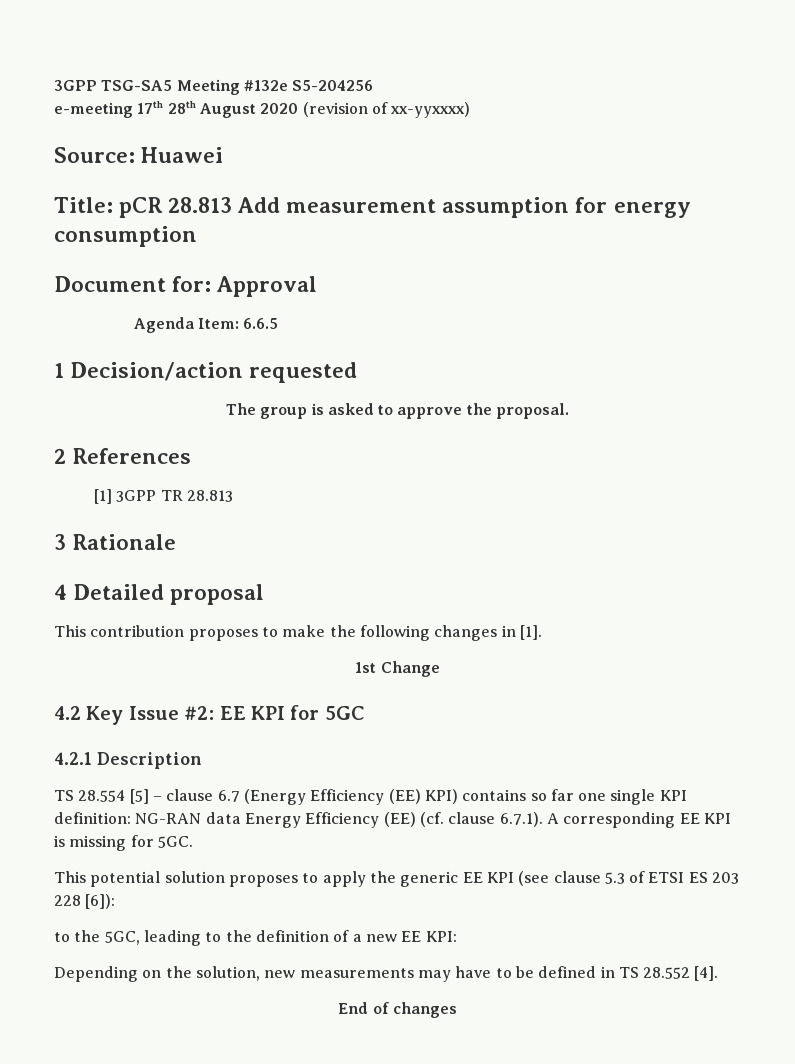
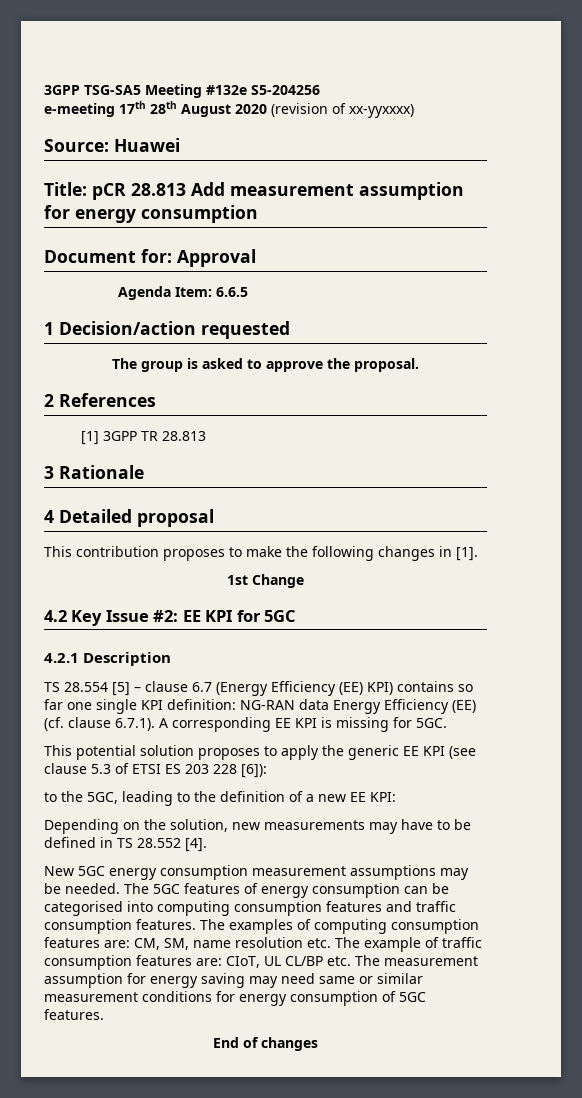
+ New 5GC energy consumption measurement assumptions may be needed. The 5GC features of energy consumption can be categorised into computing consumption features and traffic consumption features. The examples of computing consumption features are: CM, SM, name resolution etc. The example of traffic consumption features are: CIoT, UL CL/BP etc. The measurement assumption for energy saving may need same or similar measurement conditions for energy consumption of 5GC features.

